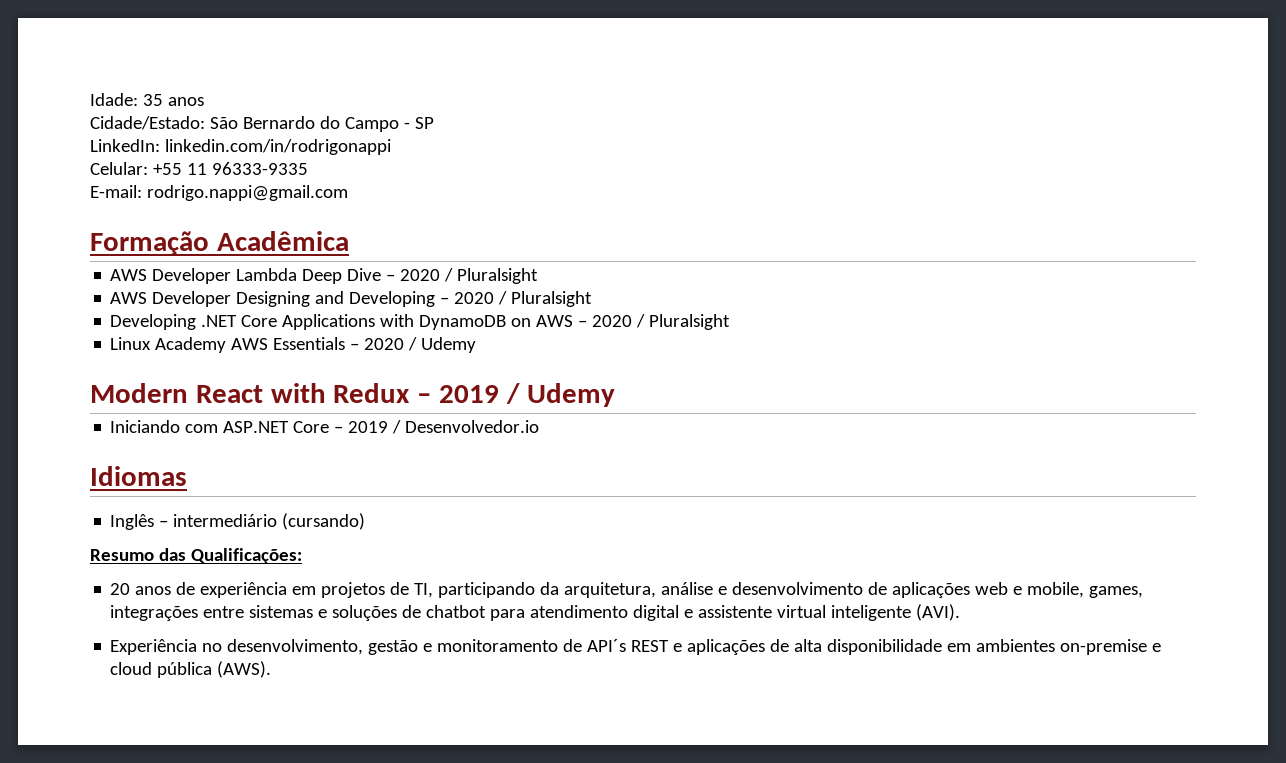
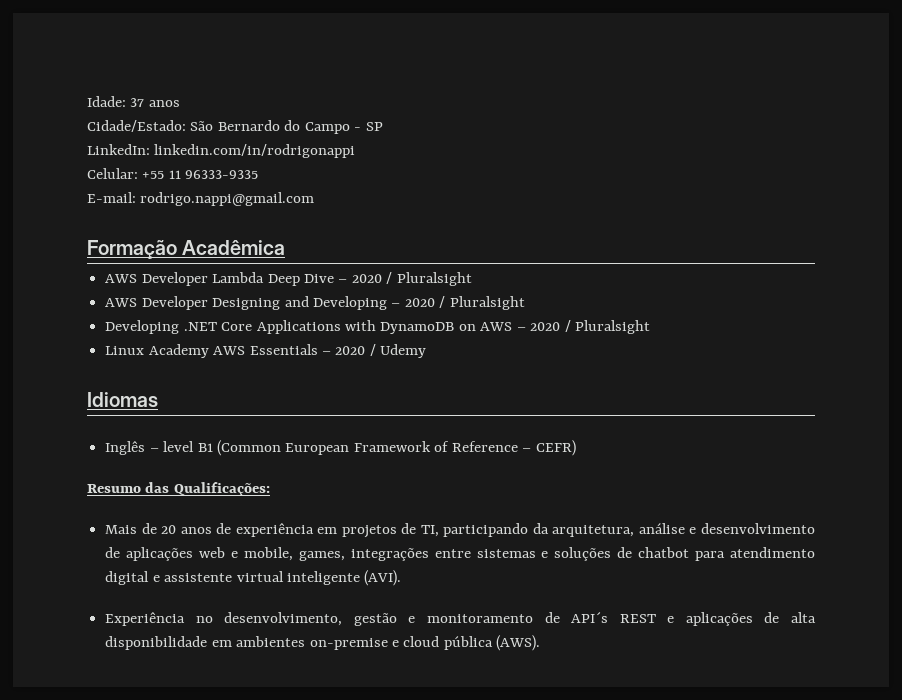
- Idade: 35 anos
+ Idade: 37 anos
- Modern React with Redux – 2019 / Udemy
- Iniciando com ASP.NET Core – 2019 / Desenvolvedor.io
  Idiomas
- Inglês – intermediário (cursando)
+ Inglês – level B1 (Common European Framework of Reference – CEFR)
- 20 anos de experiência em projetos de TI, participando da arquitetura, análise e desenvolvimento de aplicações web e mobile, games, integrações entre sistemas e soluções de chatbot para atendimento digital e assistente virtual inteligente (AVI).
+ Mais de 20 anos de experiência em projetos de TI, participando da arquitetura, análise e desenvolvimento de aplicações web e mobile, games, integrações entre sistemas e soluções de chatbot para atendimento digital e assistente virtual inteligente (AVI).

